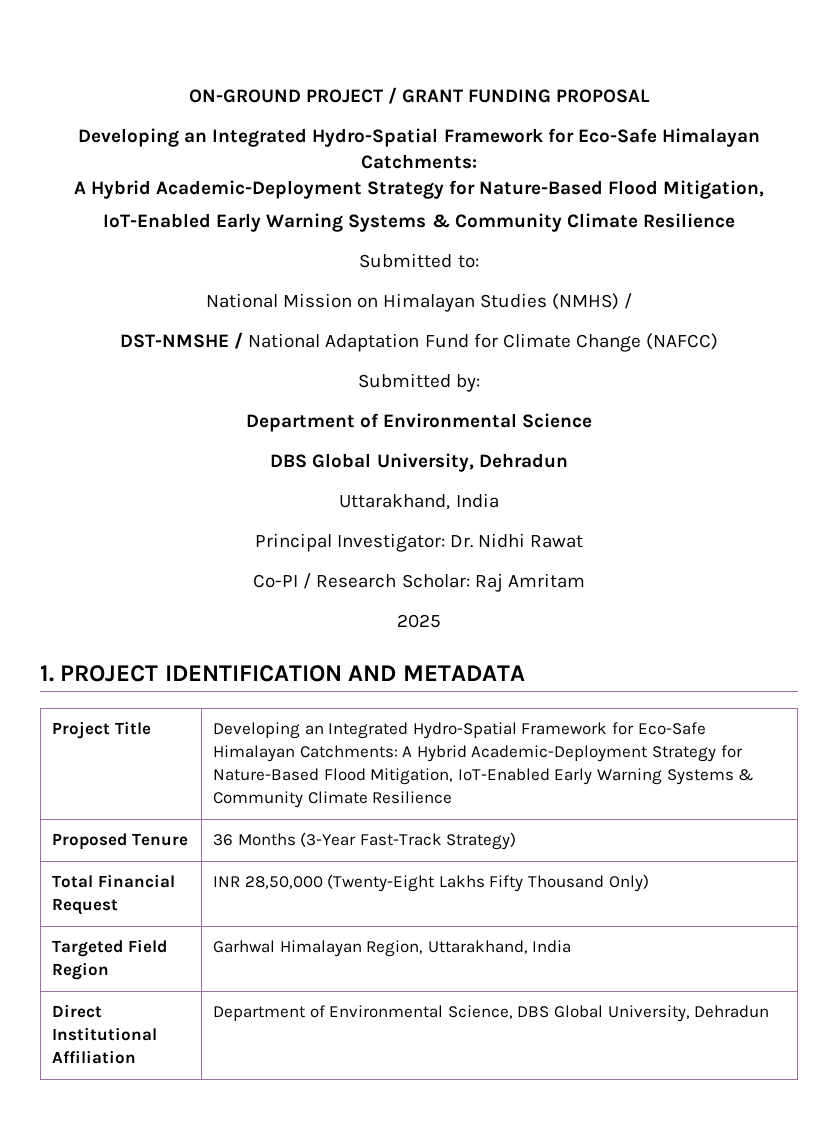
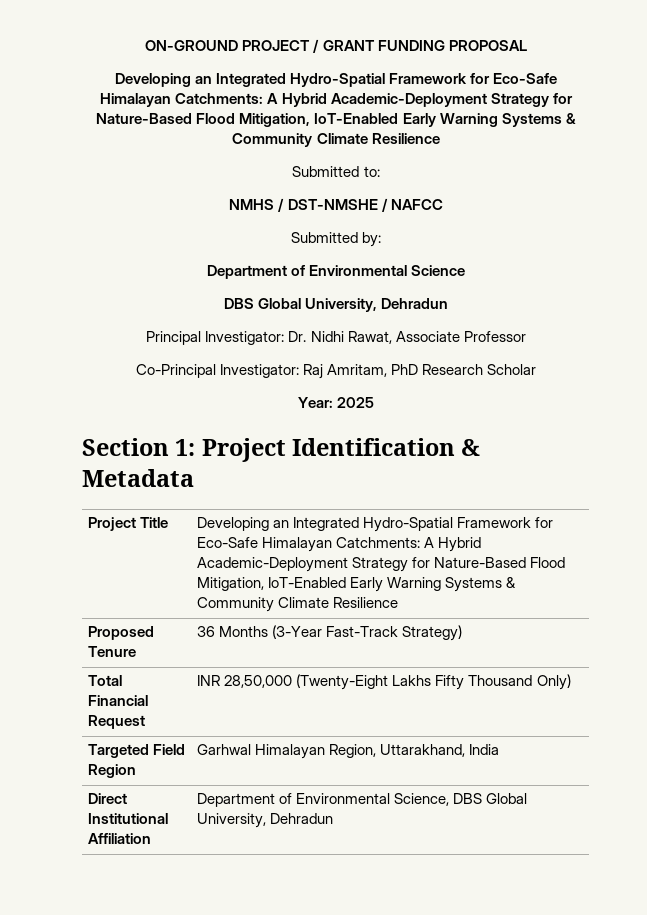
  ON-GROUND PROJECT / GRANT FUNDING PROPOSAL
- Developing an Integrated Hydro-Spatial Framework for Eco-Safe Himalayan Catchments:
- A Hybrid Academic-Deployment Strategy for Nature-Based Flood Mitigation,
- IoT-Enabled Early Warning Systems & Community Climate Resilience
+ Developing an Integrated Hydro-Spatial Framework for Eco-Safe Himalayan Catchments: A Hybrid Academic-Deployment Strategy for Nature-Based Flood Mitigation, IoT-Enabled Early Warning Systems & Community Climate Resilience
- National Mission on Himalayan Studies (NMHS) /
- DST-NMSHE / National Adaptation Fund for Climate Change (NAFCC)
+ NMHS / DST-NMSHE / NAFCC
  Department of Environmental Science
  DBS Global University, Dehradun
- Uttarakhand, India
- Principal Investigator: Dr. Nidhi Rawat
- Co-PI / Research Scholar: Raj Amritam
- 2025
- 1. PROJECT IDENTIFICATION AND METADATA
+ Principal Investigator: Dr. Nidhi Rawat, Associate Professor
+ Co-Principal Investigator: Raj Amritam, PhD Research Scholar
+ Year: 2025
+ Section 1: Project Identification & Metadata

